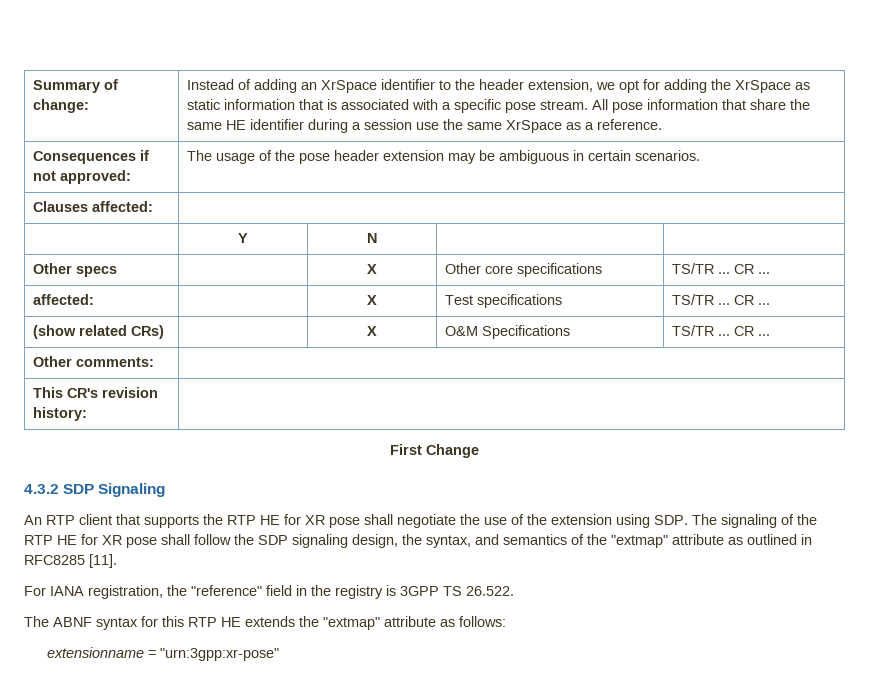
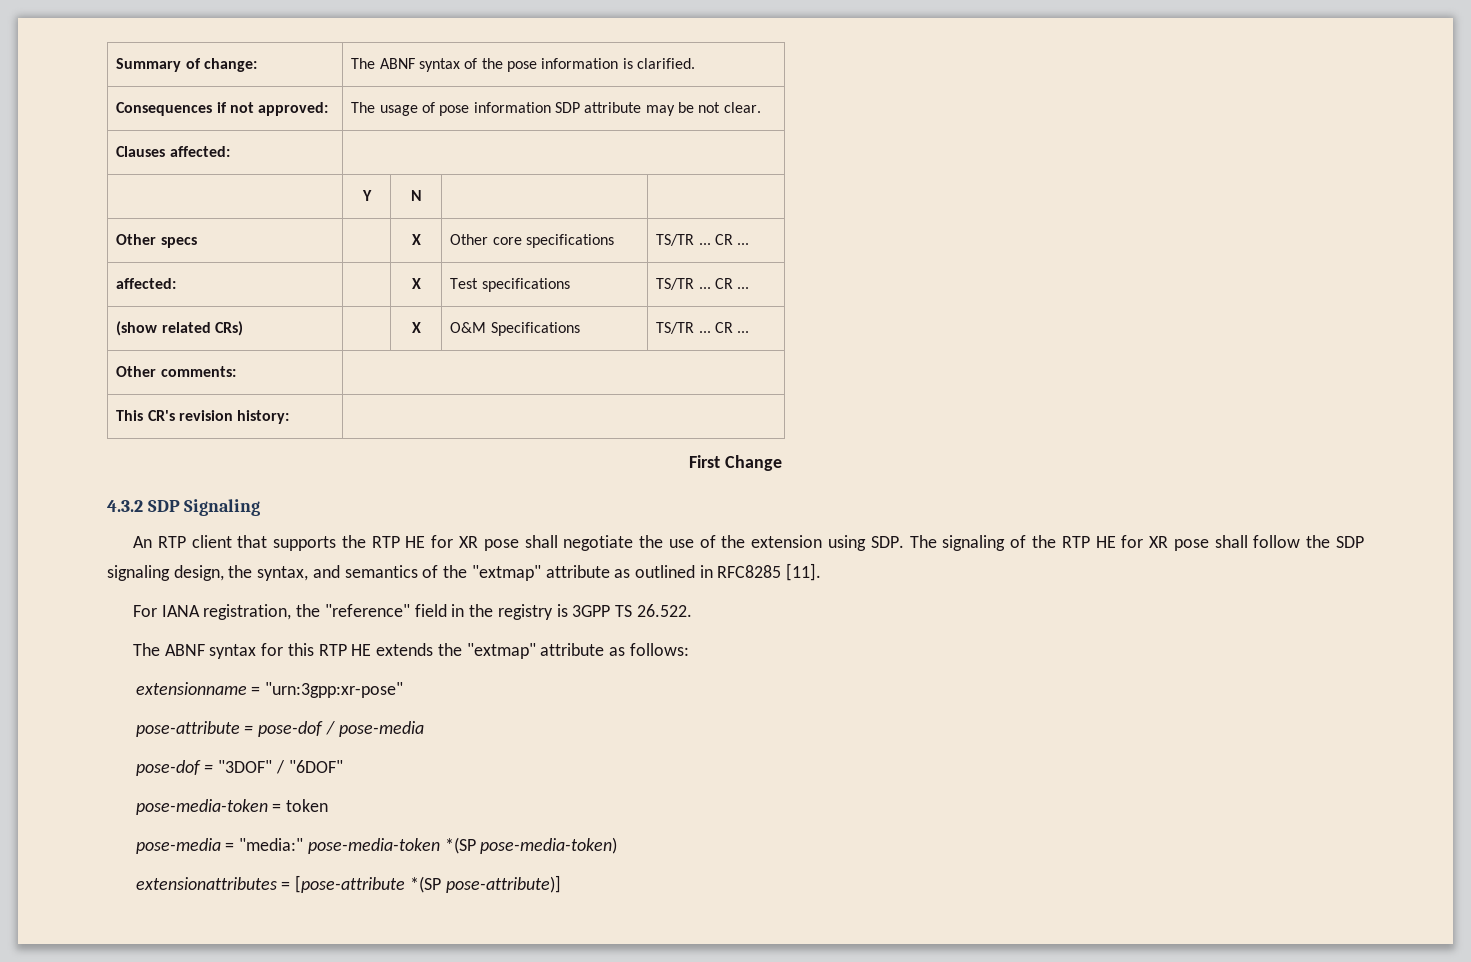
- Instead of adding an XrSpace identifier to the header extension, we opt for adding the XrSpace as static information that is associated with a specific pose stream. All pose information that share the same HE identifier during a session use the same XrSpace as a reference.
+ The ABNF syntax of the pose information is clarified.
- Consequences if not approved: | The usage of the pose header extension may be ambiguous in certain scenarios.
+ Consequences if not approved: | The usage of pose information SDP attribute may be not clear.
+ pose-attribute = pose-dof / pose-media
+ pose-dof = "3DOF" / "6DOF"
+ pose-media-token = token
+ pose-media = "media:" pose-media-token *(SP pose-media-token)
+ extensionattributes = [pose-attribute *(SP pose-attribute)]

